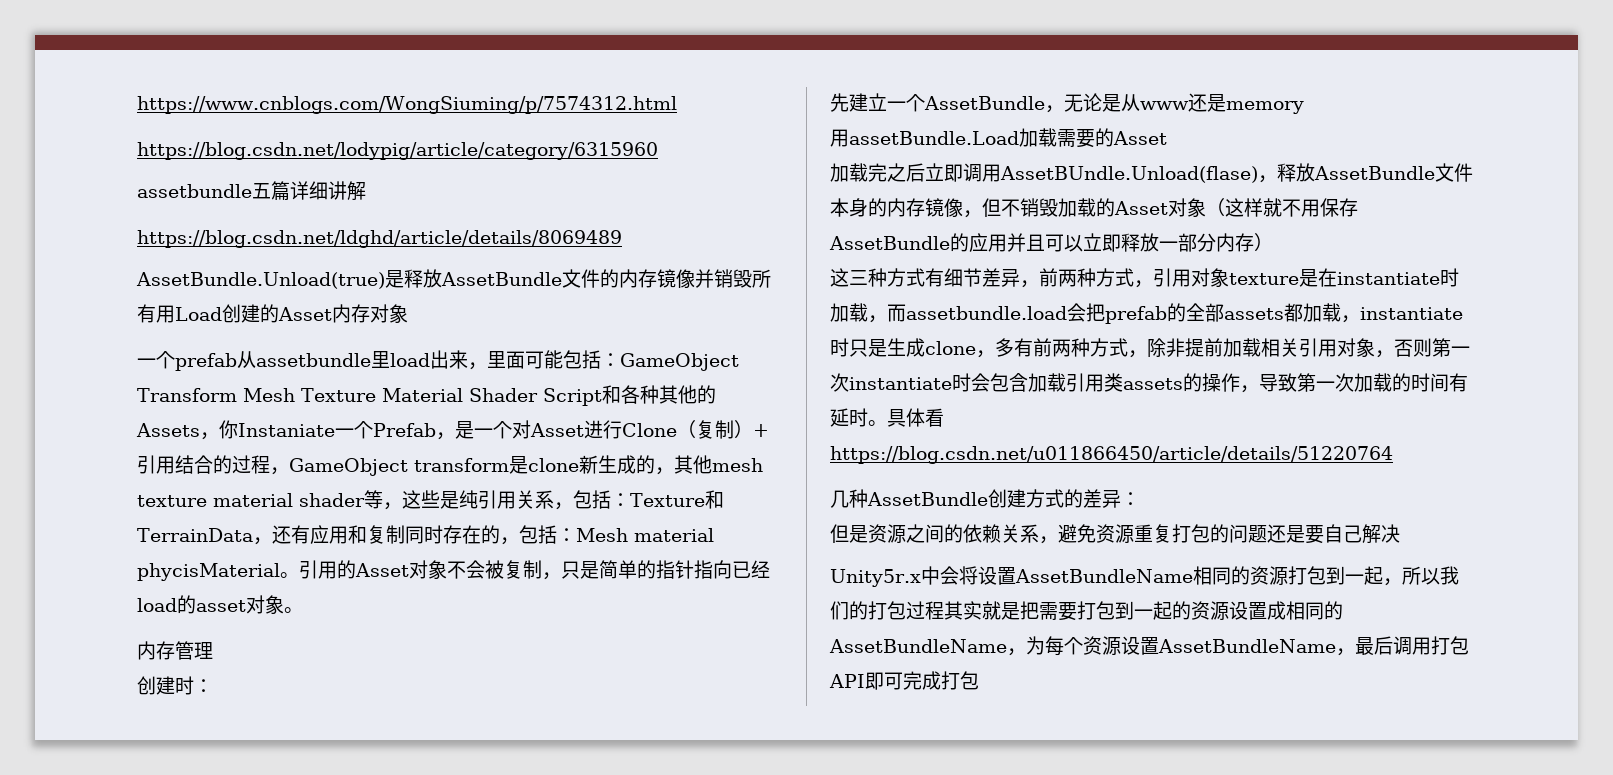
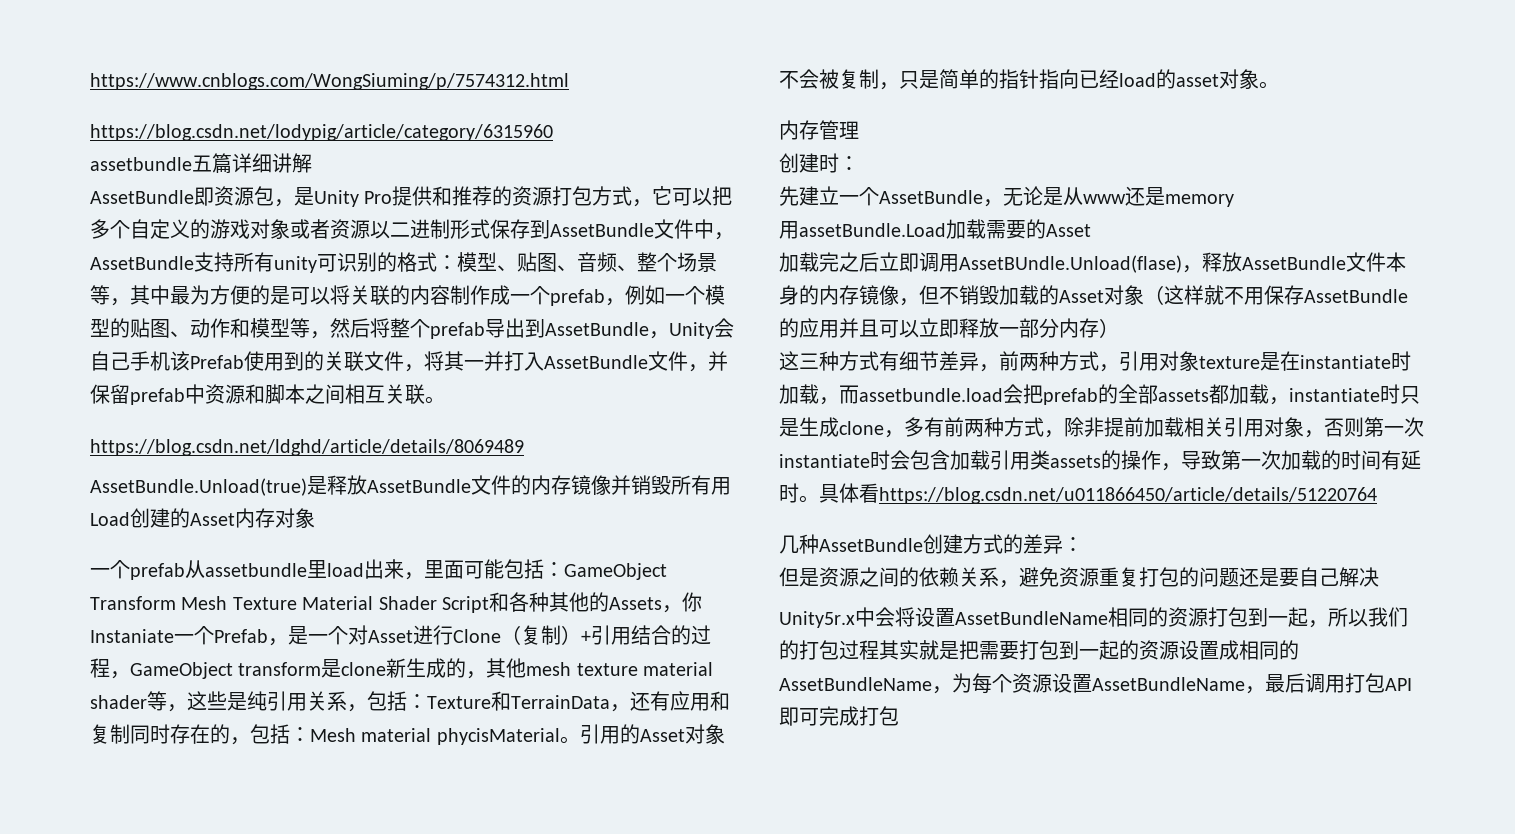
+ AssetBundle即资源包，是Unity Pro提供和推荐的资源打包方式，它可以把多个自定义的游戏对象或者资源以二进制形式保存到AssetBundle文件中，AssetBundle支持所有unity可识别的格式：模型、贴图、音频、整个场景等，其中最为方便的是可以将关联的内容制作成一个prefab，例如一个模型的贴图、动作和模型等，然后将整个prefab导出到AssetBundle，Unity会自己手机该Prefab使用到的关联文件，将其一并打入AssetBundle文件，并保留prefab中资源和脚本之间相互关联。

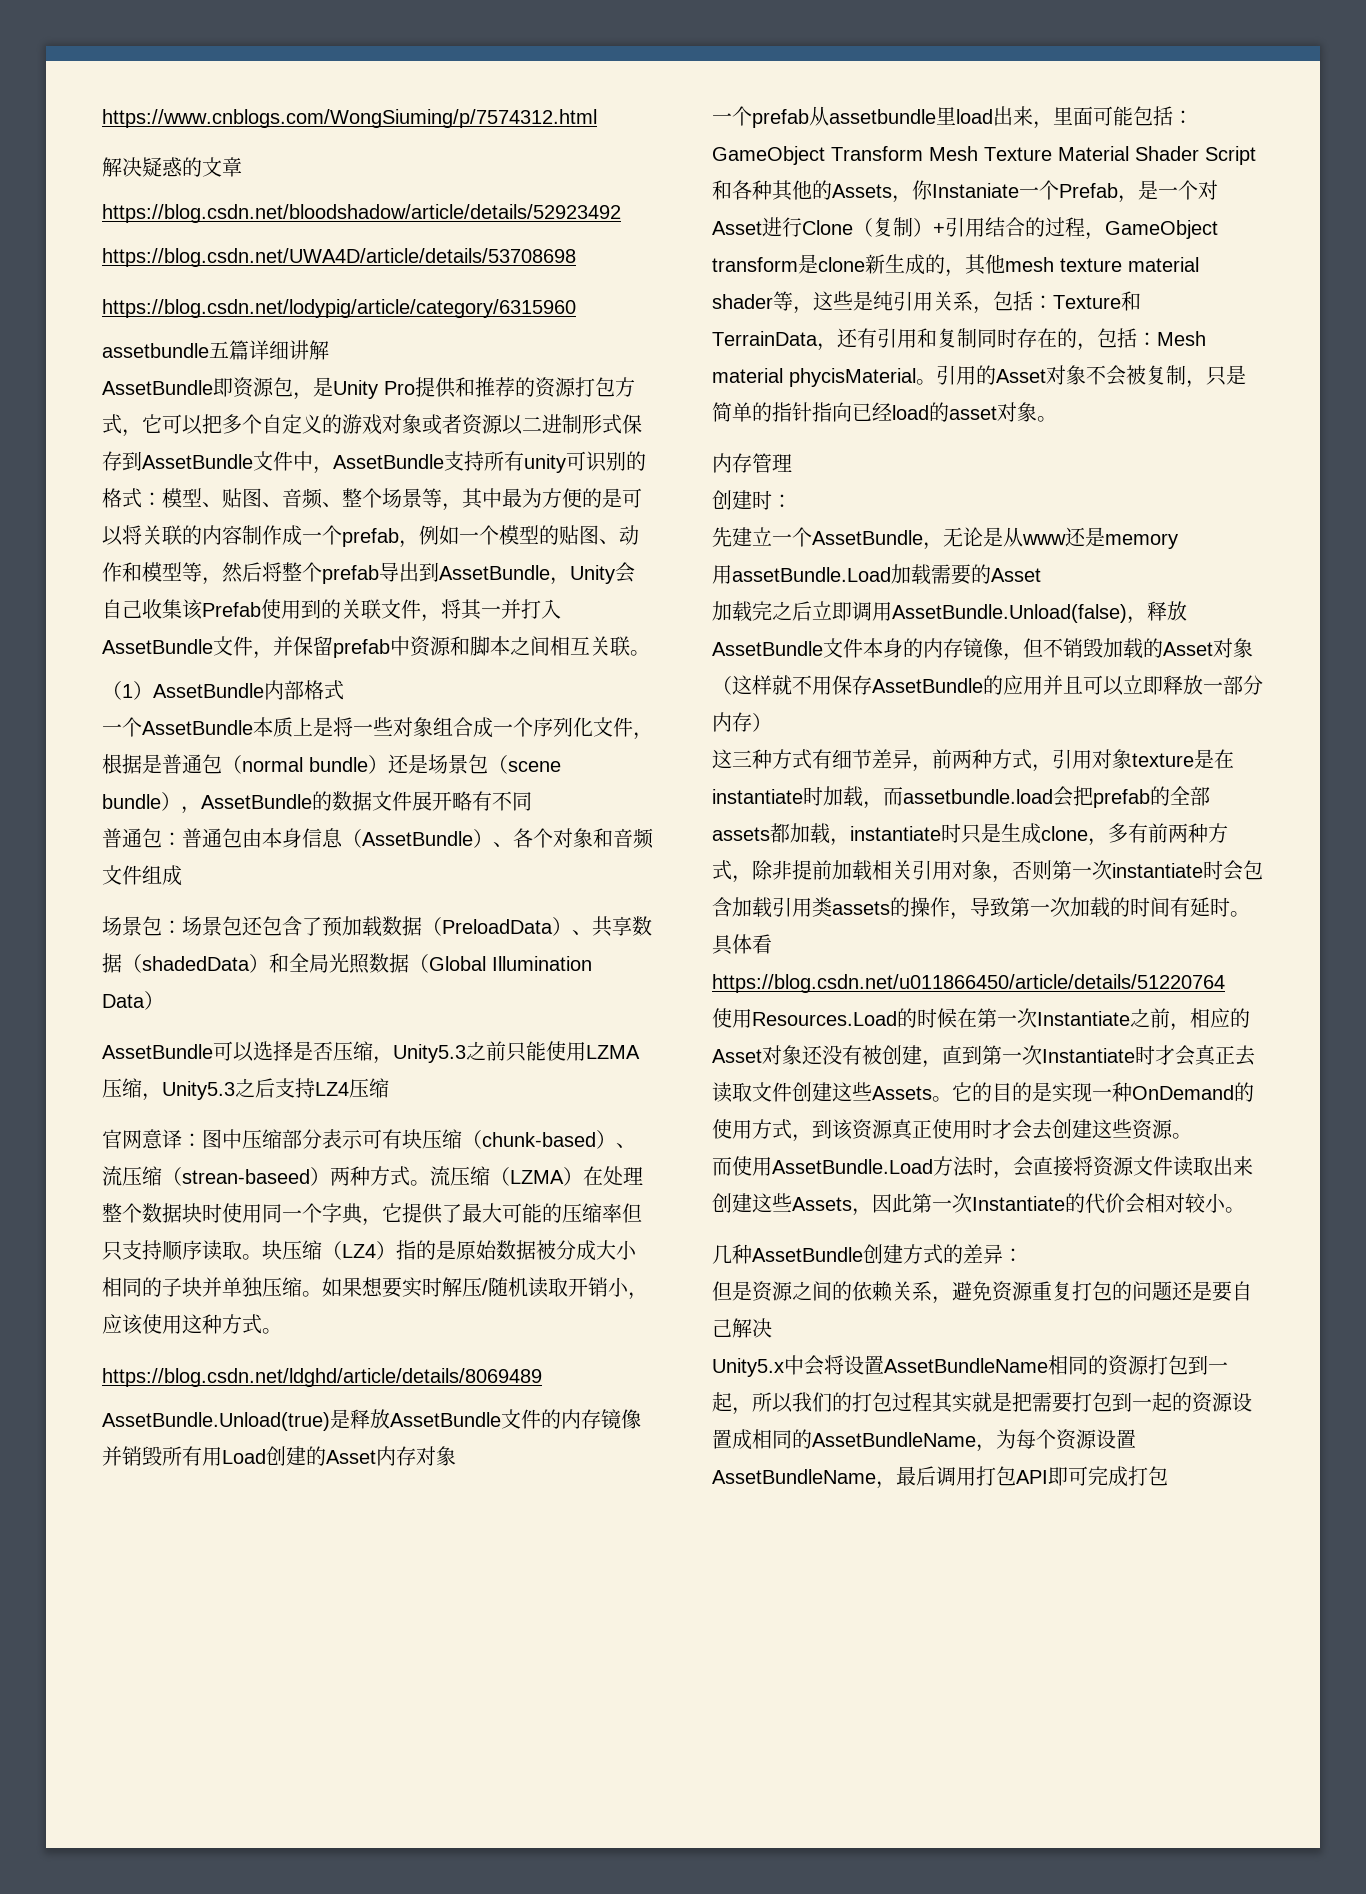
+ 解决疑惑的文章
+ https://blog.csdn.net/bloodshadow/article/details/52923492
+ https://blog.csdn.net/UWA4D/article/details/53708698
- 模型、贴图、音频、整个场景等，其中最为方便的是可以将关联的内容制作成一个prefab，例如一个模型的贴图、动作和模型等，然后将整个prefab导出到AssetBundle，Unity会自己手机该Prefab使用到的关联文件，将其一并打入AssetBundle文件，并保留prefab中资源和脚本之间相互关联。
+ 模型、贴图、音频、整个场景等，其中最为方便的是可以将关联的内容制作成一个prefab，例如一个模型的贴图、动作和模型等，然后将整个prefab导出到AssetBundle，Unity会自己收集该Prefab使用到的关联文件，将其一并打入AssetBundle文件，并保留prefab中资源和脚本之间相互关联。
+ （1）AssetBundle内部格式
+ 一个AssetBundle本质上是将一些对象组合成一个序列化文件，根据是普通包（normal bundle）还是场景包（scene bundle），AssetBundle的数据文件展开略有不同
+ 普通包：普通包由本身信息（AssetBundle）、各个对象和音频文件组成
+ 场景包：场景包还包含了预加载数据（PreloadData）、共享数据（shadedData）和全局光照数据（Global Illumination Data）
+ AssetBundle可以选择是否压缩，Unity5.3之前只能使用LZMA压缩，Unity5.3之后支持LZ4压缩
+ 官网意译：图中压缩部分表示可有块压缩（chunk-based）、流压缩（strean-baseed）两种方式。流压缩（LZMA）在处理整个数据块时使用同一个字典，它提供了最大可能的压缩率但只支持顺序读取。块压缩（LZ4）指的是原始数据被分成大小相同的子块并单独压缩。如果想要实时解压/随机读取开销小，应该使用这种方式。
- Texture和TerrainData，还有应用和复制同时存在的，包括：
+ Texture和TerrainData，还有引用和复制同时存在的，包括：
- 加载完之后立即调用AssetBUndle.Unload(flase)，释放AssetBundle文件本身的内存镜像，但不销毁加载的Asset对象（这样就不用保存AssetBundle的应用并且可以立即释放一部分内存）
+ 加载完之后立即调用AssetBundle.Unload(false)，释放AssetBundle文件本身的内存镜像，但不销毁加载的Asset对象（这样就不用保存AssetBundle的应用并且可以立即释放一部分内存）
+ 使用Resources.Load的时候在第一次Instantiate之前，相应的Asset对象还没有被创建，直到第一次Instantiate时才会真正去读取文件创建这些Assets。它的目的是实现一种OnDemand的使用方式，到该资源真正使用时才会去创建这些资源。
+ 而使用AssetBundle.Load方法时，会直接将资源文件读取出来创建这些Assets，因此第一次Instantiate的代价会相对较小。
- Unity5r.x中会将设置AssetBundleName相同的资源打包到一起，所以我们的打包过程其实就是把需要打包到一起的资源设置成相同的AssetBundleName，为每个资源设置AssetBundleName，最后调用打包API即可完成打包
+ Unity5.x中会将设置AssetBundleName相同的资源打包到一起，所以我们的打包过程其实就是把需要打包到一起的资源设置成相同的AssetBundleName，为每个资源设置AssetBundleName，最后调用打包API即可完成打包

